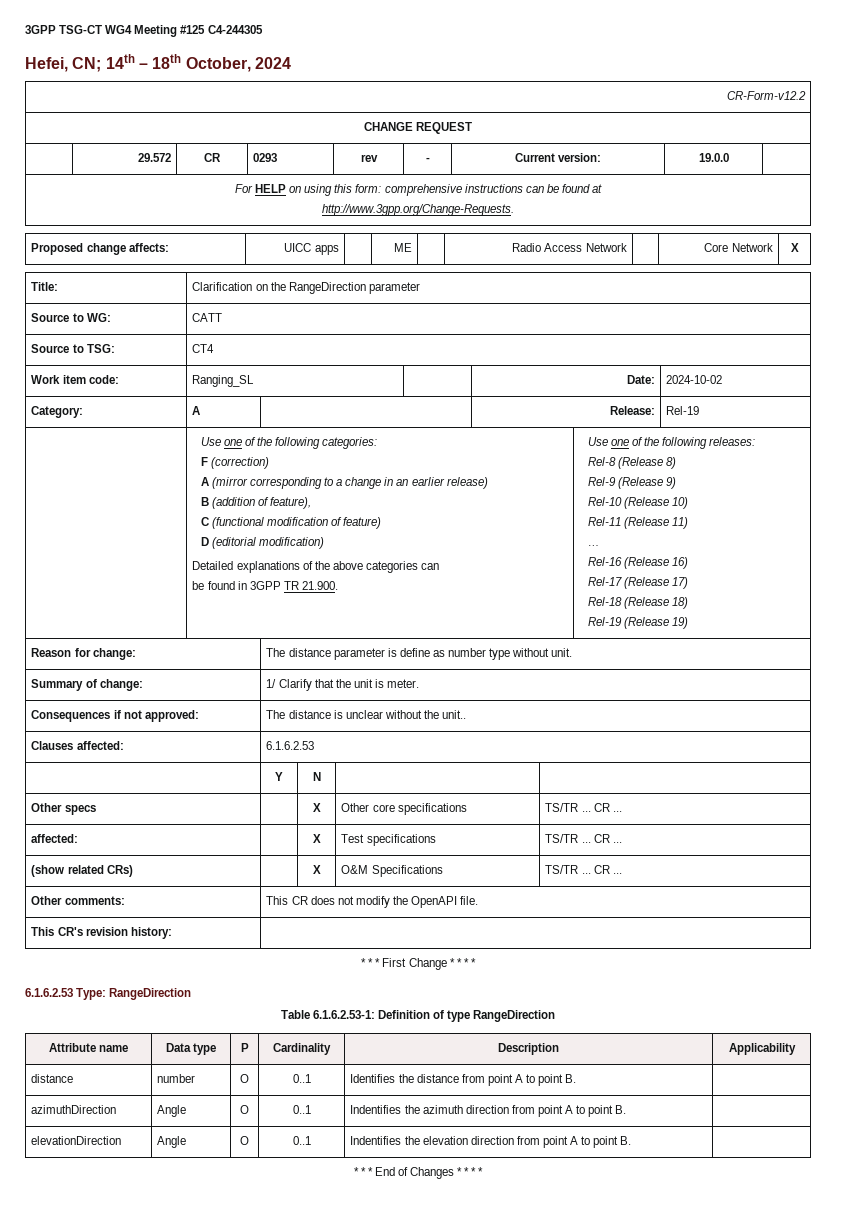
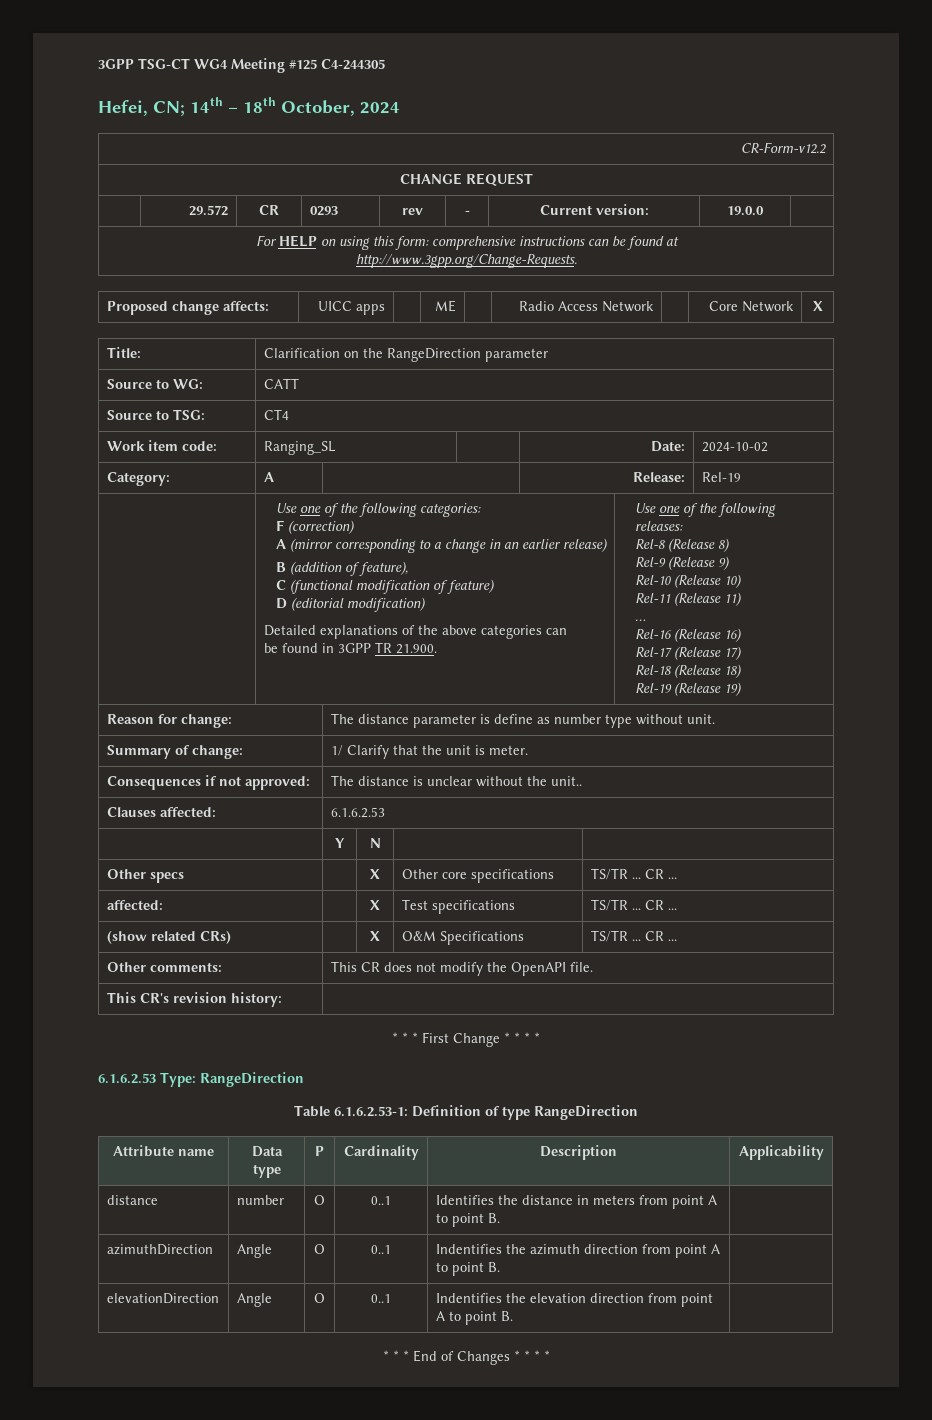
- distance | number | O | 0..1 | Identifies the distance from point A to point B. |
+ distance | number | O | 0..1 | Identifies the distance in meters from point A to point B. |

